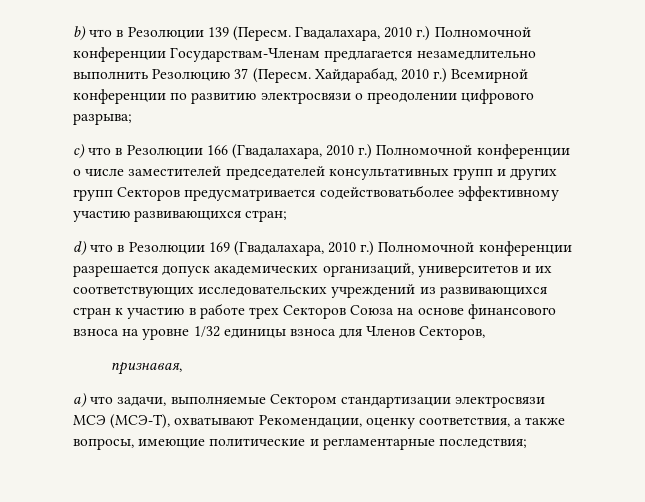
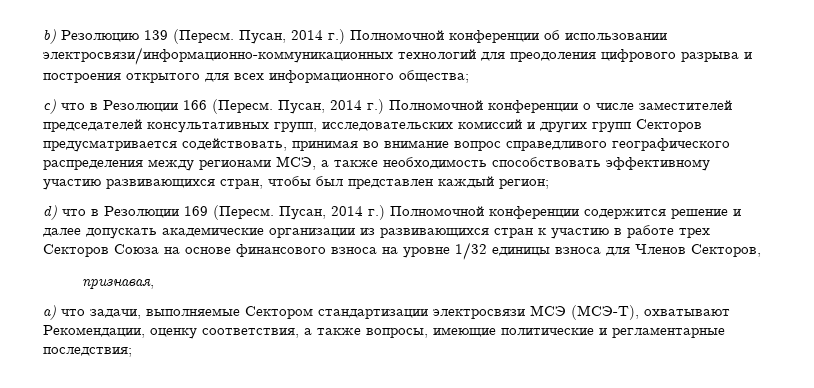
- b) что в Резолюции 139 (Пересм. Гвадалахара, 2010 г.) Полномочной конференции Государствам-Членам предлагается незамедлительно выполнить Резолюцию 37 (Пересм. Хайдарабад, 2010 г.) Всемирной конференции по развитию электросвязи о преодолении цифрового разрыва;
+ b) Резолюцию 139 (Пересм. Пусан, 2014 г.) Полномочной конференции об использовании электросвязи/информационно-коммуникационных технологий для преодоления цифрового разрыва и построения открытого для всех информационного общества;
- c) что в Резолюции 166 (Гвадалахара, 2010 г.) Полномочной конференции о числе заместителей председателей консультативных групп и других групп Секторов предусматривается содействоватьболее эффективному участию развивающихся стран;
+ c) что в Резолюции 166 (Пересм. Пусан, 2014 г.) Полномочной конференции о числе заместителей председателей консультативных групп, исследовательских комиссий и других групп Секторов предусматривается содействовать, принимая во внимание вопрос справедливого географического распределения между регионами МСЭ, а также необходимость способствовать эффективному участию развивающихся стран, чтобы был представлен каждый регион;
- d) что в Резолюции 169 (Гвадалахара, 2010 г.) Полномочной конференции разрешается допуск академических организаций, университетов и их соответствующих исследовательских учреждений из развивающихся стран к участию в работе трех Секторов Союза на основе финансового взноса на уровне 1/32 единицы взноса для Членов Секторов,
+ d) что в Резолюции 169 (Пересм. Пусан, 2014 г.) Полномочной конференции содержится решение и далее допускать академические организации из развивающихся стран к участию в работе трех Секторов Союза на основе финансового взноса на уровне 1/32 единицы взноса для Членов Секторов,

